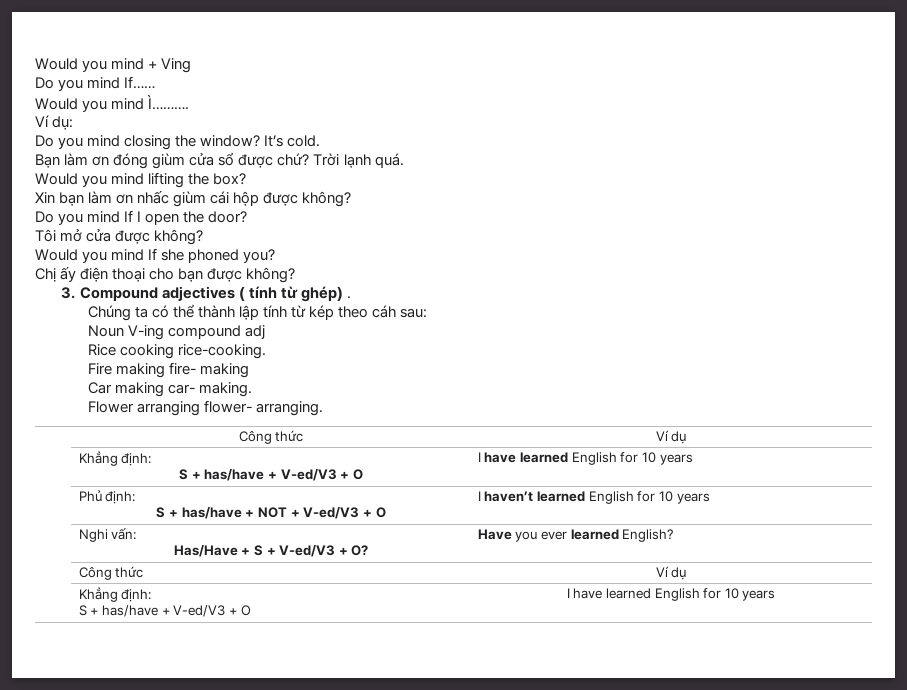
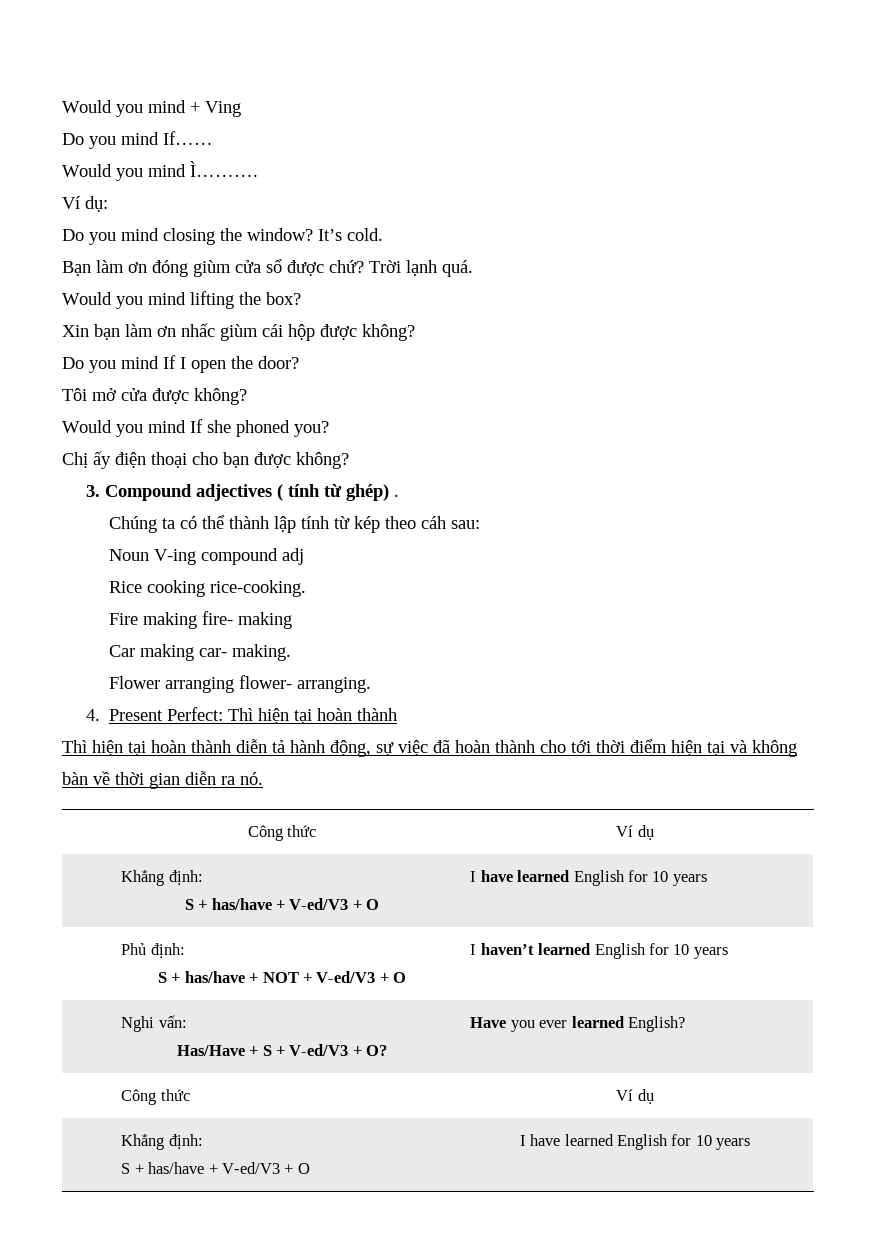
+ 4. Present Perfect: Thì hiện tại hoàn thành
+ Thì hiện tại hoàn thành diễn tả hành động, sự việc đã hoàn thành cho tới thời điểm hiện tại và không bàn về thời gian diễn ra nó.

